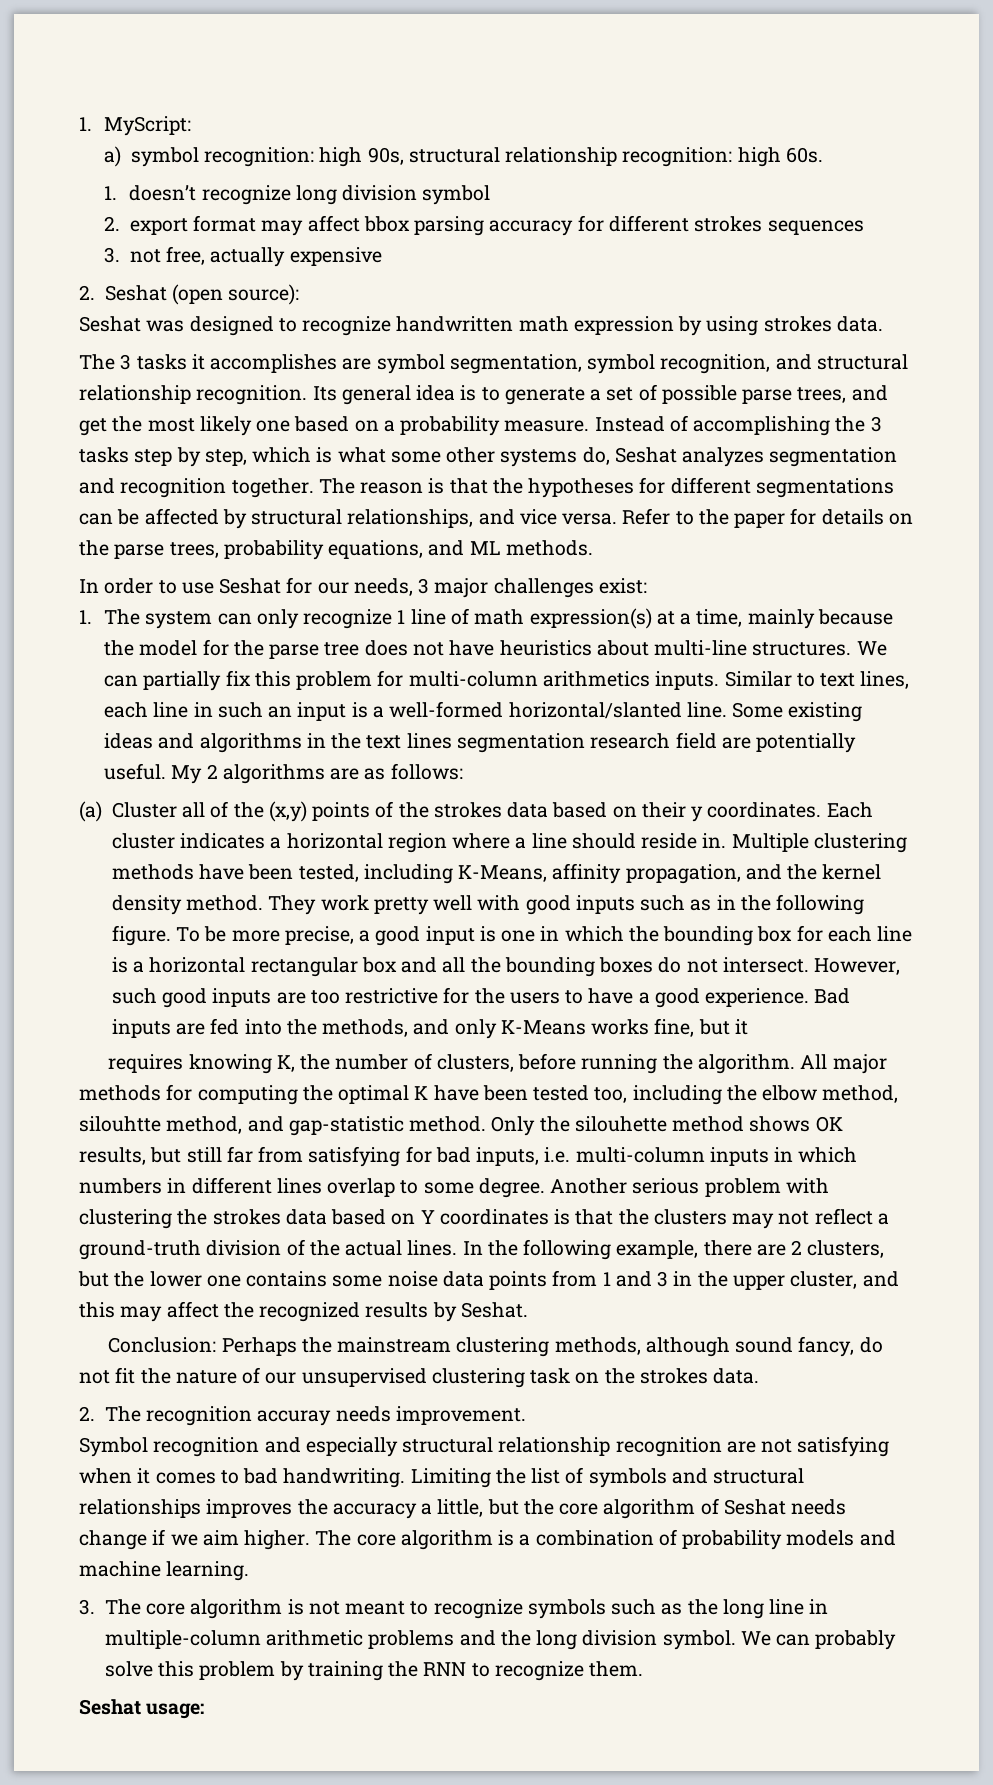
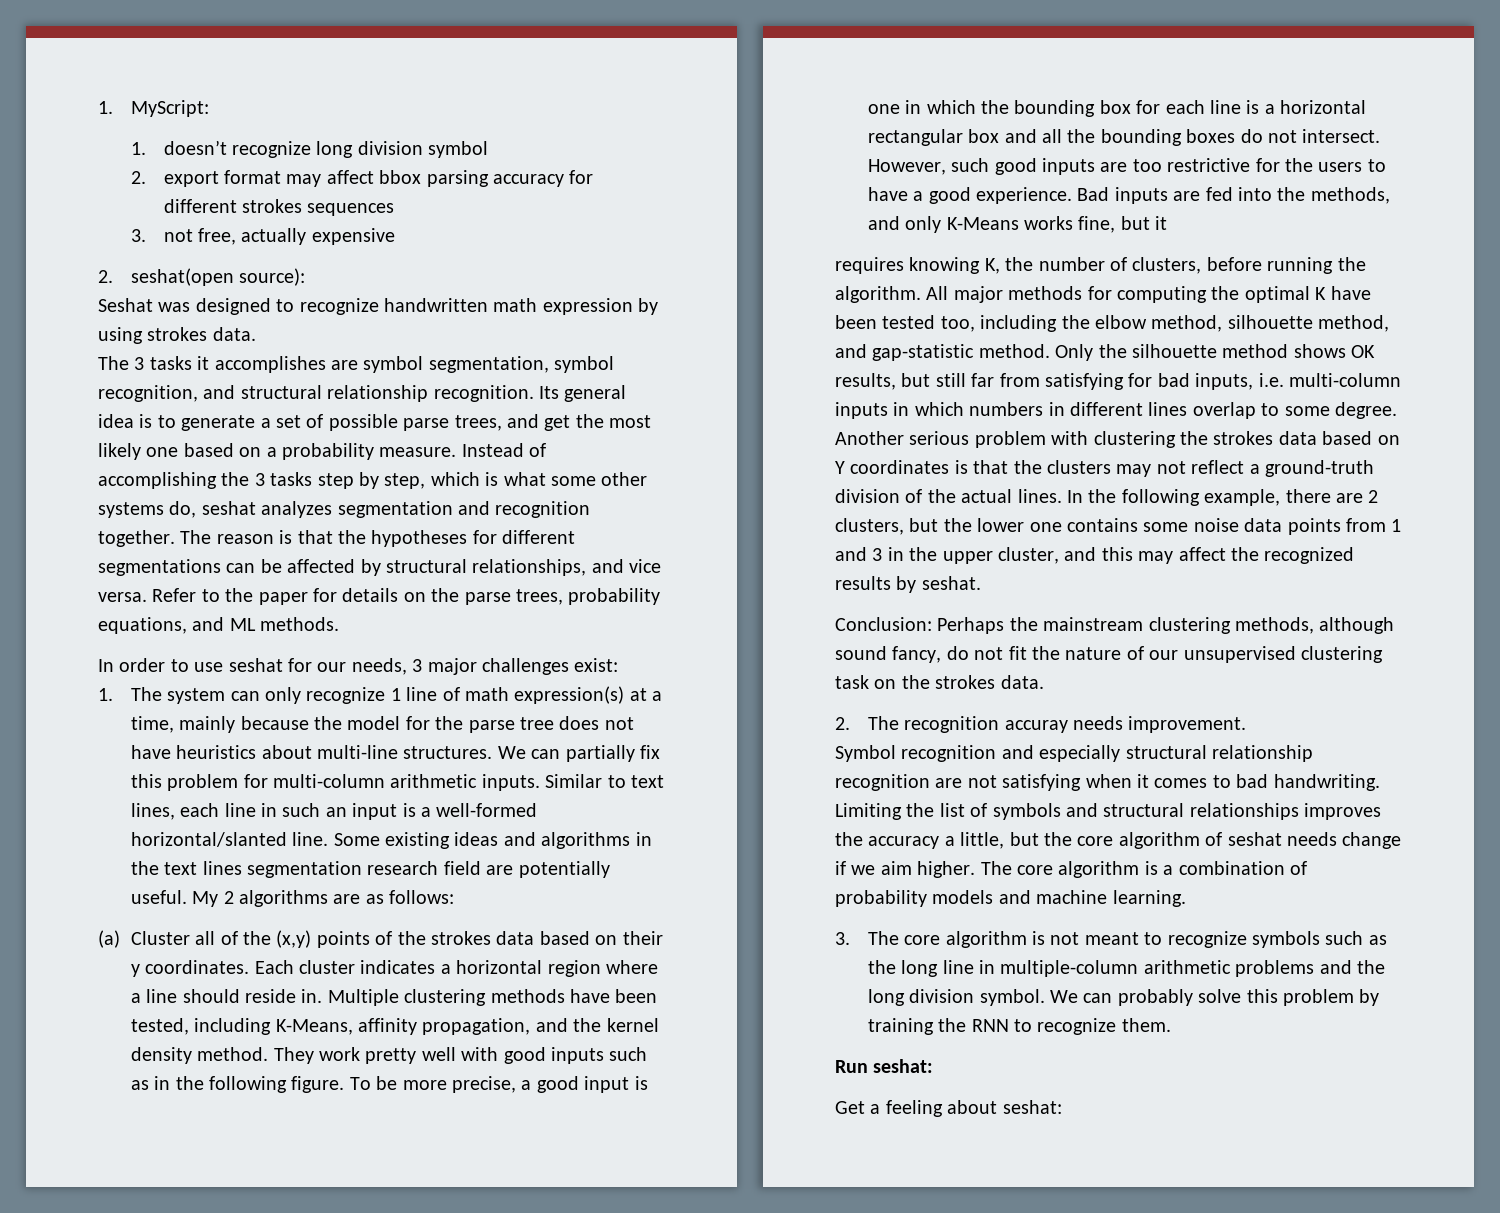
- a) symbol recognition: high 90s, structural relationship recognition: high 60s.
- 2. Seshat (open source):
+ 2. seshat(open source):
- Instead of accomplishing the 3 tasks step by step, which is what some other systems do, Seshat analyzes segmentation and recognition together.
+ Instead of accomplishing the 3 tasks step by step, which is what some other systems do, seshat analyzes segmentation and recognition together.
- In order to use Seshat for our needs, 3 major challenges exist:
+ In order to use seshat for our needs, 3 major challenges exist:
- We can partially fix this problem for multi-column arithmetics inputs.
+ We can partially fix this problem for multi-column arithmetic inputs.
- All major methods for computing the optimal K have been tested too, including the elbow method, silouhtte method, and gap-statistic method.
+ All major methods for computing the optimal K have been tested too, including the elbow method, silhouette method, and gap-statistic method.
- Only the silouhette method shows OK results, but still far from satisfying for bad inputs, i.e. multi-column inputs in which numbers in different lines overlap to some degree.
+ Only the silhouette method shows OK results, but still far from satisfying for bad inputs, i.e. multi-column inputs in which numbers in different lines overlap to some degree.
- In the following example, there are 2 clusters, but the lower one contains some noise data points from 1 and 3 in the upper cluster, and this may affect the recognized results by Seshat.
+ In the following example, there are 2 clusters, but the lower one contains some noise data points from 1 and 3 in the upper cluster, and this may affect the recognized results by seshat.
- Limiting the list of symbols and structural relationships improves the accuracy a little, but the core algorithm of Seshat needs change if we aim higher.
+ Limiting the list of symbols and structural relationships improves the accuracy a little, but the core algorithm of seshat needs change if we aim higher.
- Seshat usage:
+ Run seshat:
+ Get a feeling about seshat:

